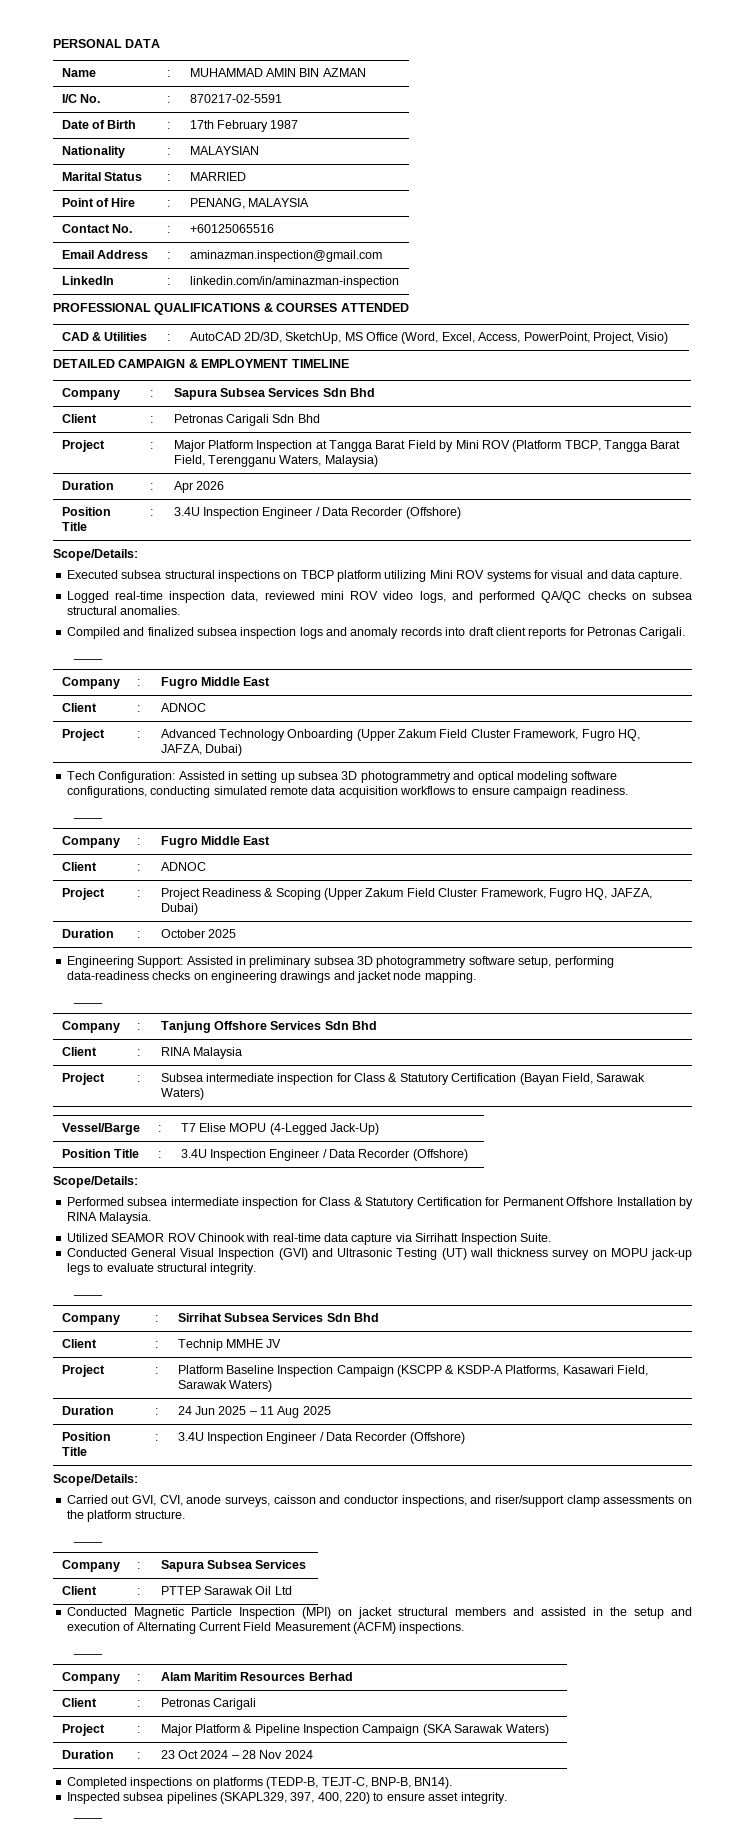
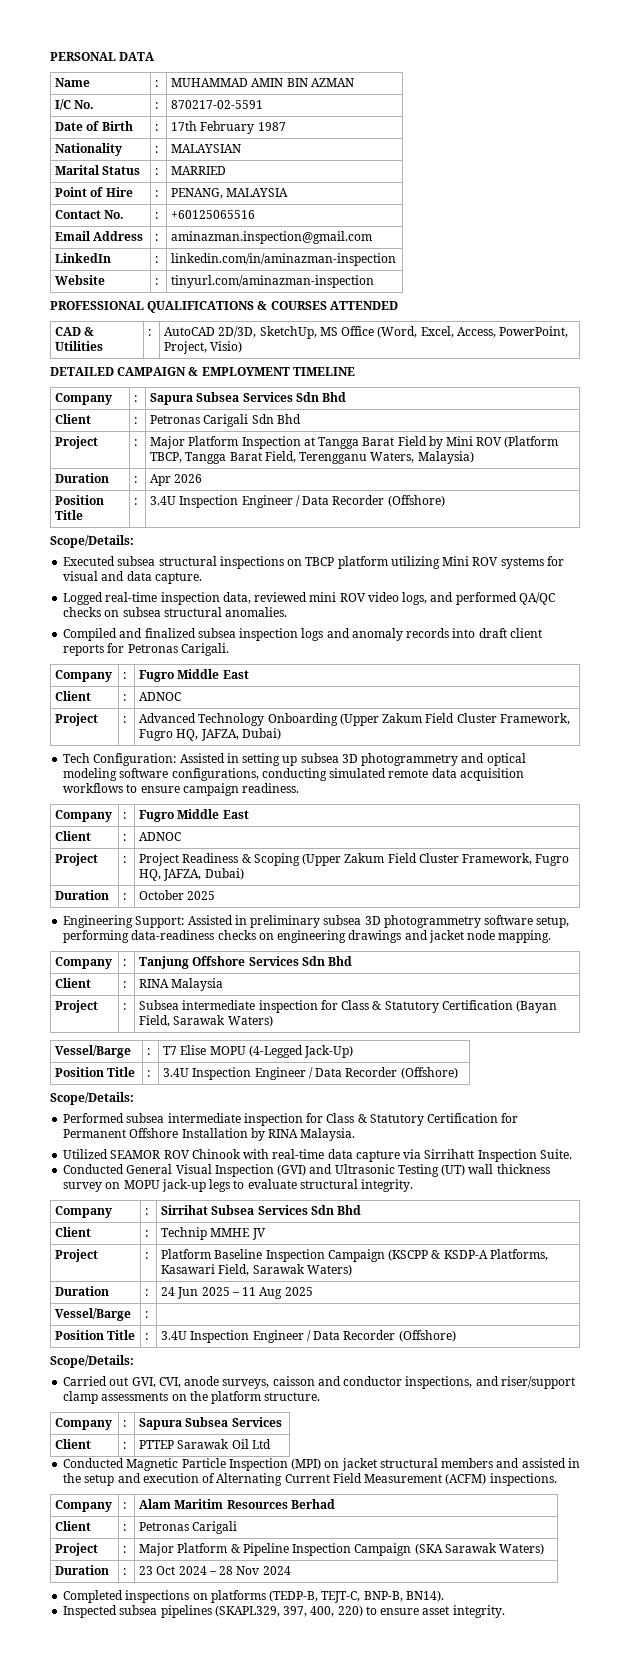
+ Website | : | tinyurl.com/aminazman-inspection
  Compiled and finalized subsea inspection logs and anomaly records into draft client reports for Petronas Carigali.
- ____
  Tech Configuration: Assisted in setting up subsea 3D photogrammetry and optical modeling software configurations, conducting simulated remote data acquisition workflows to ensure campaign readiness.
- ____
  Engineering Support: Assisted in preliminary subsea 3D photogrammetry software setup, performing data-readiness checks on engineering drawings and jacket node mapping.
- ____
  Conducted General Visual Inspection (GVI) and Ultrasonic Testing (UT) wall thickness survey on MOPU jack-up legs to evaluate structural integrity.
- ____
  Duration | : | 24 Jun 2025 – 11 Aug 2025
+ Vessel/Barge | : |
  Carried out GVI, CVI, anode surveys, caisson and conductor inspections, and riser/support clamp assessments on the platform structure.
- ____
  Conducted Magnetic Particle Inspection (MPI) on jacket structural members and assisted in the setup and execution of Alternating Current Field Measurement (ACFM) inspections.
- ____
  Inspected subsea pipelines (SKAPL329, 397, 400, 220) to ensure asset integrity.
- ____

